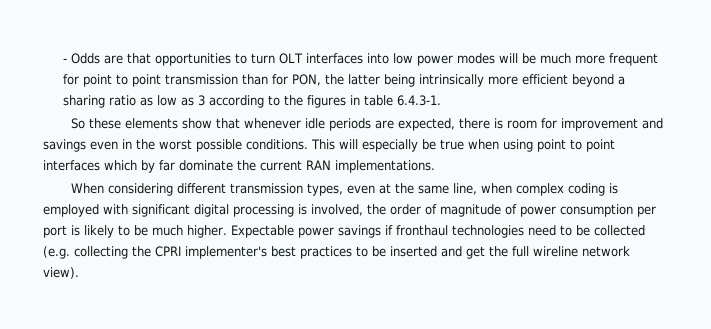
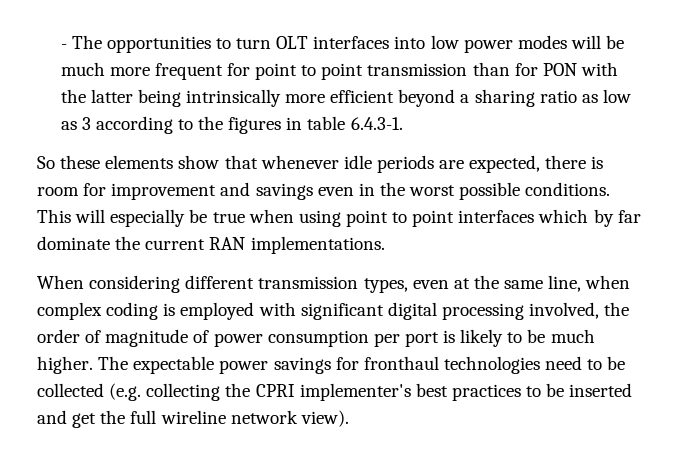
- - Odds are that opportunities to turn OLT interfaces into low power modes will be much more frequent for point to point transmission than for PON, the latter being intrinsically more efficient beyond a sharing ratio as low as 3 according to the figures in table 6.4.3-1.
+ - The opportunities to turn OLT interfaces into low power modes will be much more frequent for point to point transmission than for PON with the latter being intrinsically more efficient beyond a sharing ratio as low as 3 according to the figures in table 6.4.3-1.
- When considering different transmission types, even at the same line, when complex coding is employed with significant digital processing is involved, the order of magnitude of power consumption per port is likely to be much higher.
+ When considering different transmission types, even at the same line, when complex coding is employed with significant digital processing involved, the order of magnitude of power consumption per port is likely to be much higher.
- Expectable power savings if fronthaul technologies need to be collected (e.g. collecting the CPRI implementer's best practices to be inserted and get the full wireline network view).
+ The expectable power savings for fronthaul technologies need to be collected (e.g. collecting the CPRI implementer's best practices to be inserted and get the full wireline network view).

